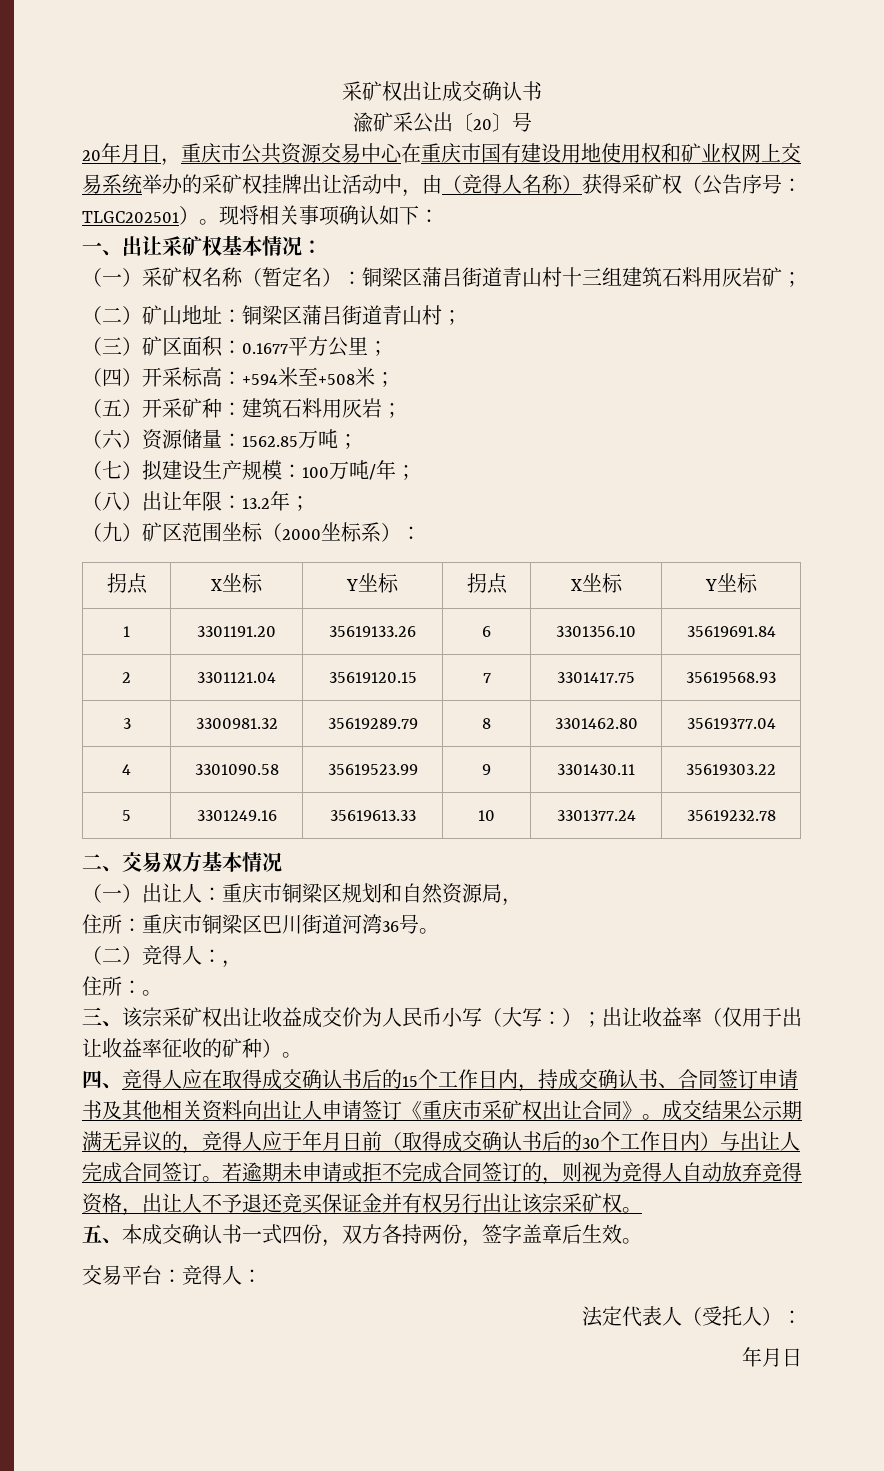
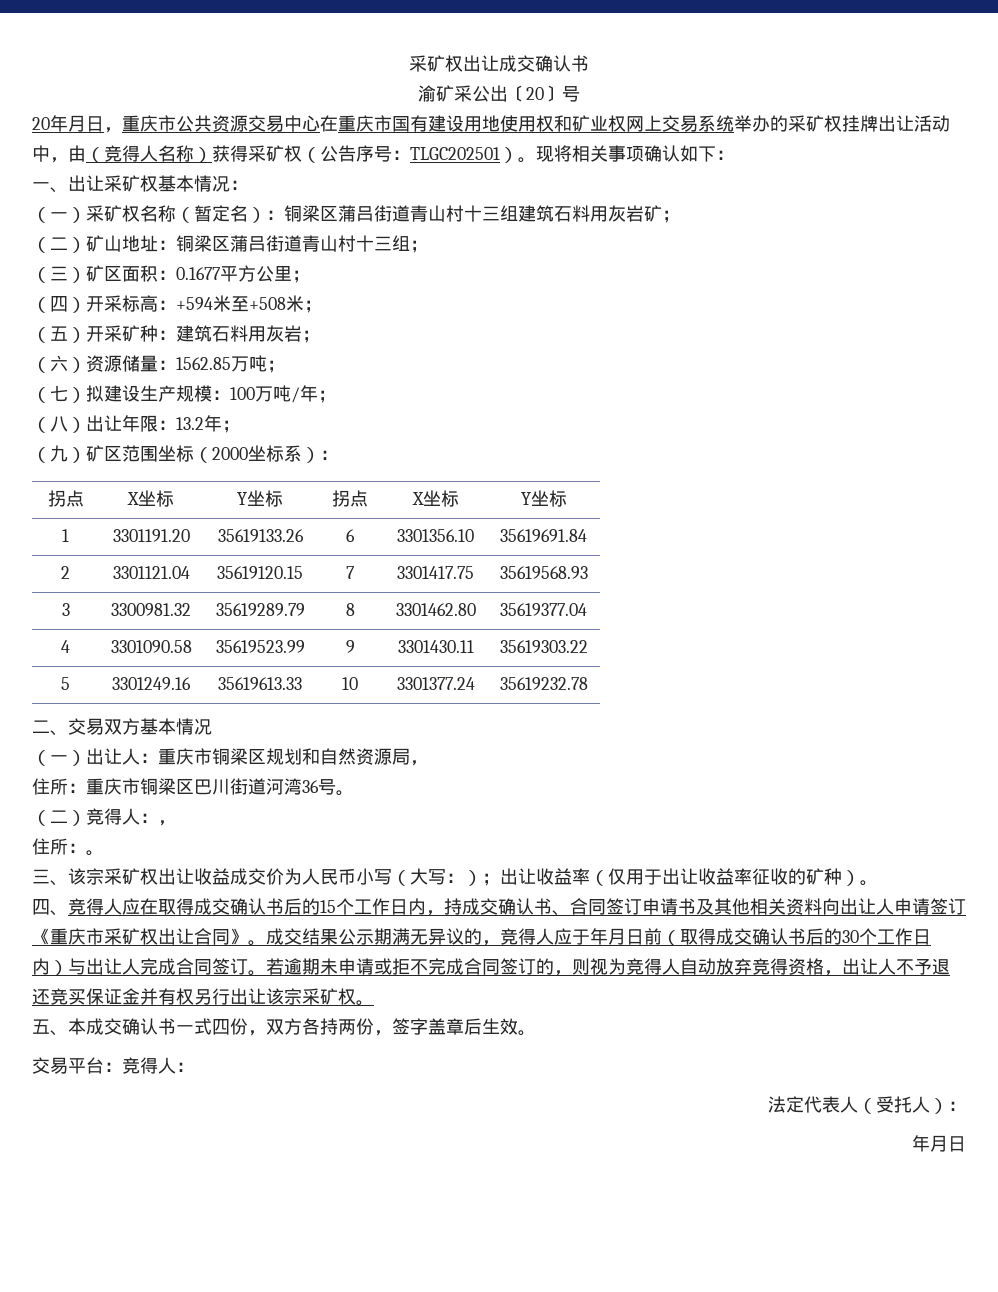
- （二）矿山地址：铜梁区蒲吕街道青山村；
+ （二）矿山地址：铜梁区蒲吕街道青山村十三组；

